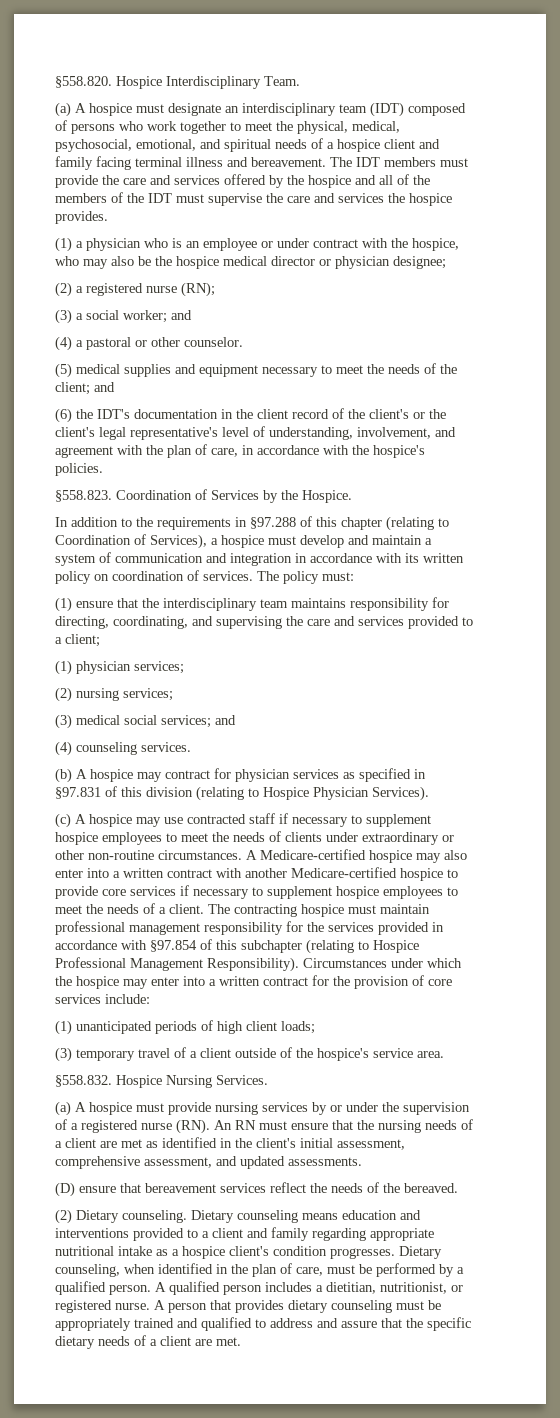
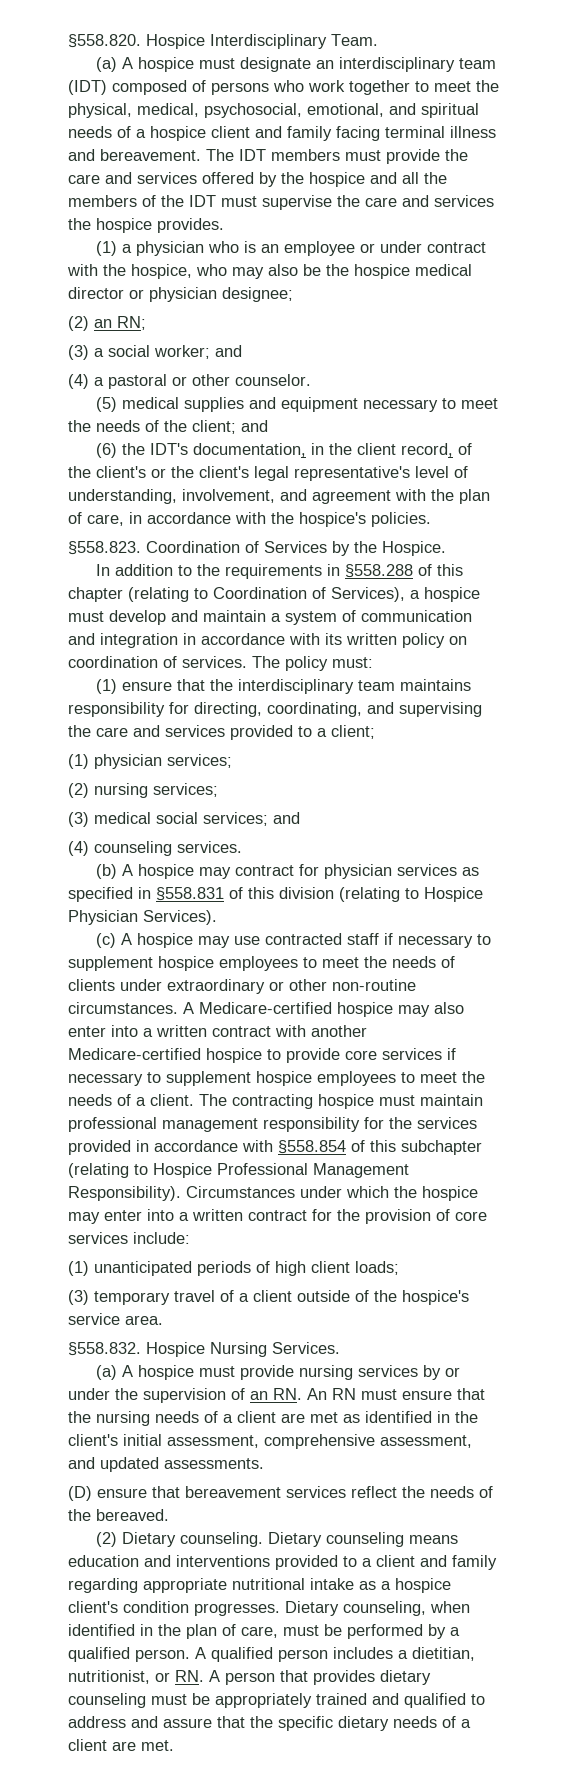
- The IDT members must provide the care and services offered by the hospice and all of the members of the IDT must supervise the care and services the hospice provides.
+ The IDT members must provide the care and services offered by the hospice and all the members of the IDT must supervise the care and services the hospice provides.
- (2) a registered nurse (RN);
+ (2) an RN;
- (6) the IDT's documentation in the client record of the client's or the client's legal representative's level of understanding, involvement, and agreement with the plan of care, in accordance with the hospice's policies.
+ (6) the IDT's documentation, in the client record, of the client's or the client's legal representative's level of understanding, involvement, and agreement with the plan of care, in accordance with the hospice's policies.
- In addition to the requirements in §97.288 of this chapter (relating to Coordination of Services), a hospice must develop and maintain a system of communication and integration in accordance with its written policy on coordination of services.
+ In addition to the requirements in §558.288 of this chapter (relating to Coordination of Services), a hospice must develop and maintain a system of communication and integration in accordance with its written policy on coordination of services.
- (b) A hospice may contract for physician services as specified in §97.831 of this division (relating to Hospice Physician Services).
+ (b) A hospice may contract for physician services as specified in §558.831 of this division (relating to Hospice Physician Services).
- The contracting hospice must maintain professional management responsibility for the services provided in accordance with §97.854 of this subchapter (relating to Hospice Professional Management Responsibility).
+ The contracting hospice must maintain professional management responsibility for the services provided in accordance with §558.854 of this subchapter (relating to Hospice Professional Management Responsibility).
- (a) A hospice must provide nursing services by or under the supervision of a registered nurse (RN). An RN must ensure that the nursing needs of a client are met as identified in the client's initial assessment, comprehensive assessment, and updated assessments.
+ (a) A hospice must provide nursing services by or under the supervision of an RN. An RN must ensure that the nursing needs of a client are met as identified in the client's initial assessment, comprehensive assessment, and updated assessments.
- A qualified person includes a dietitian, nutritionist, or registered nurse. A person that provides dietary counseling must be appropriately trained and qualified to address and assure that the specific dietary needs of a client are met.
+ A qualified person includes a dietitian, nutritionist, or RN. A person that provides dietary counseling must be appropriately trained and qualified to address and assure that the specific dietary needs of a client are met.

